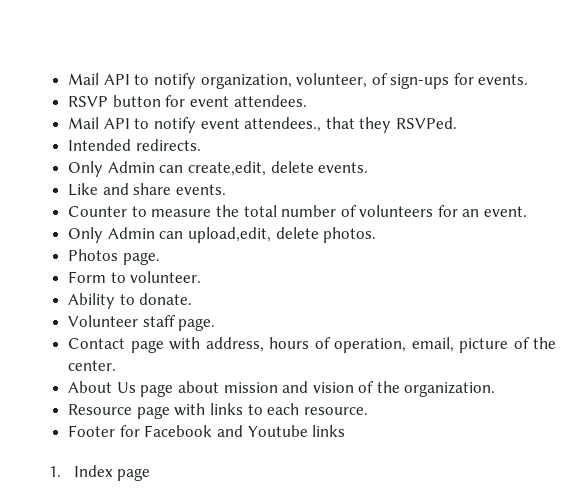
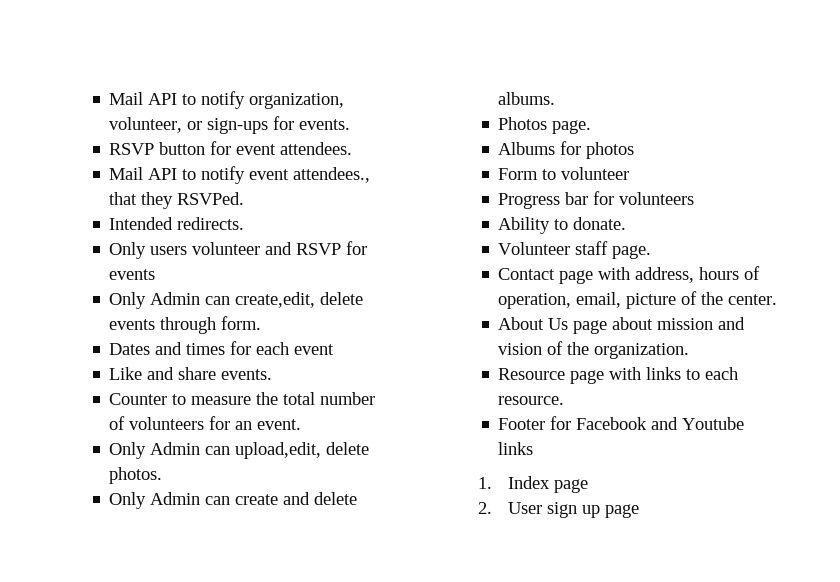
- Mail API to notify organization, volunteer, of sign-ups for events.
+ Mail API to notify organization, volunteer, or sign-ups for events.
+ Only users volunteer and RSVP for events
- Only Admin can create,edit, delete events.
+ Only Admin can create,edit, delete events through form.
+ Dates and times for each event
+ Only Admin can create and delete albums.
+ Albums for photos
- Form to volunteer.
+ Form to volunteer
+ Progress bar for volunteers
+ 2. User sign up page

